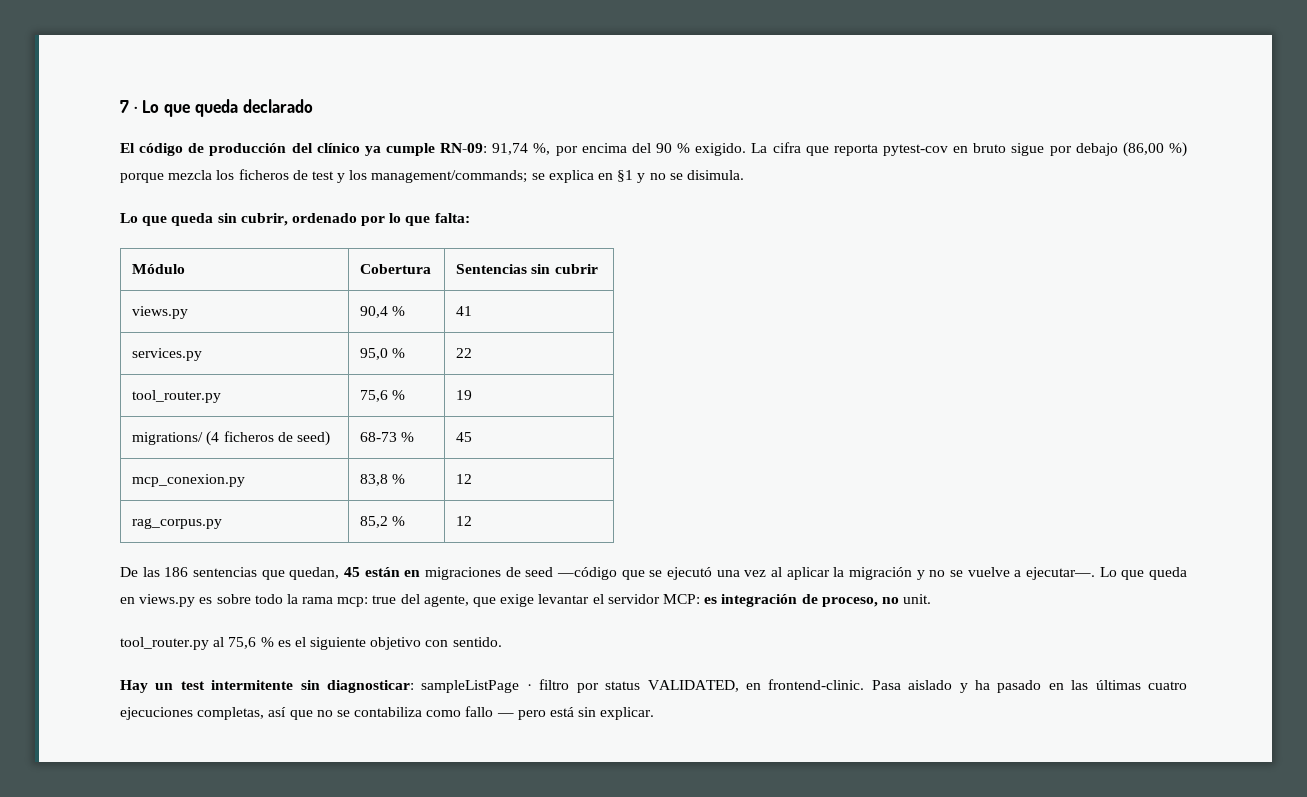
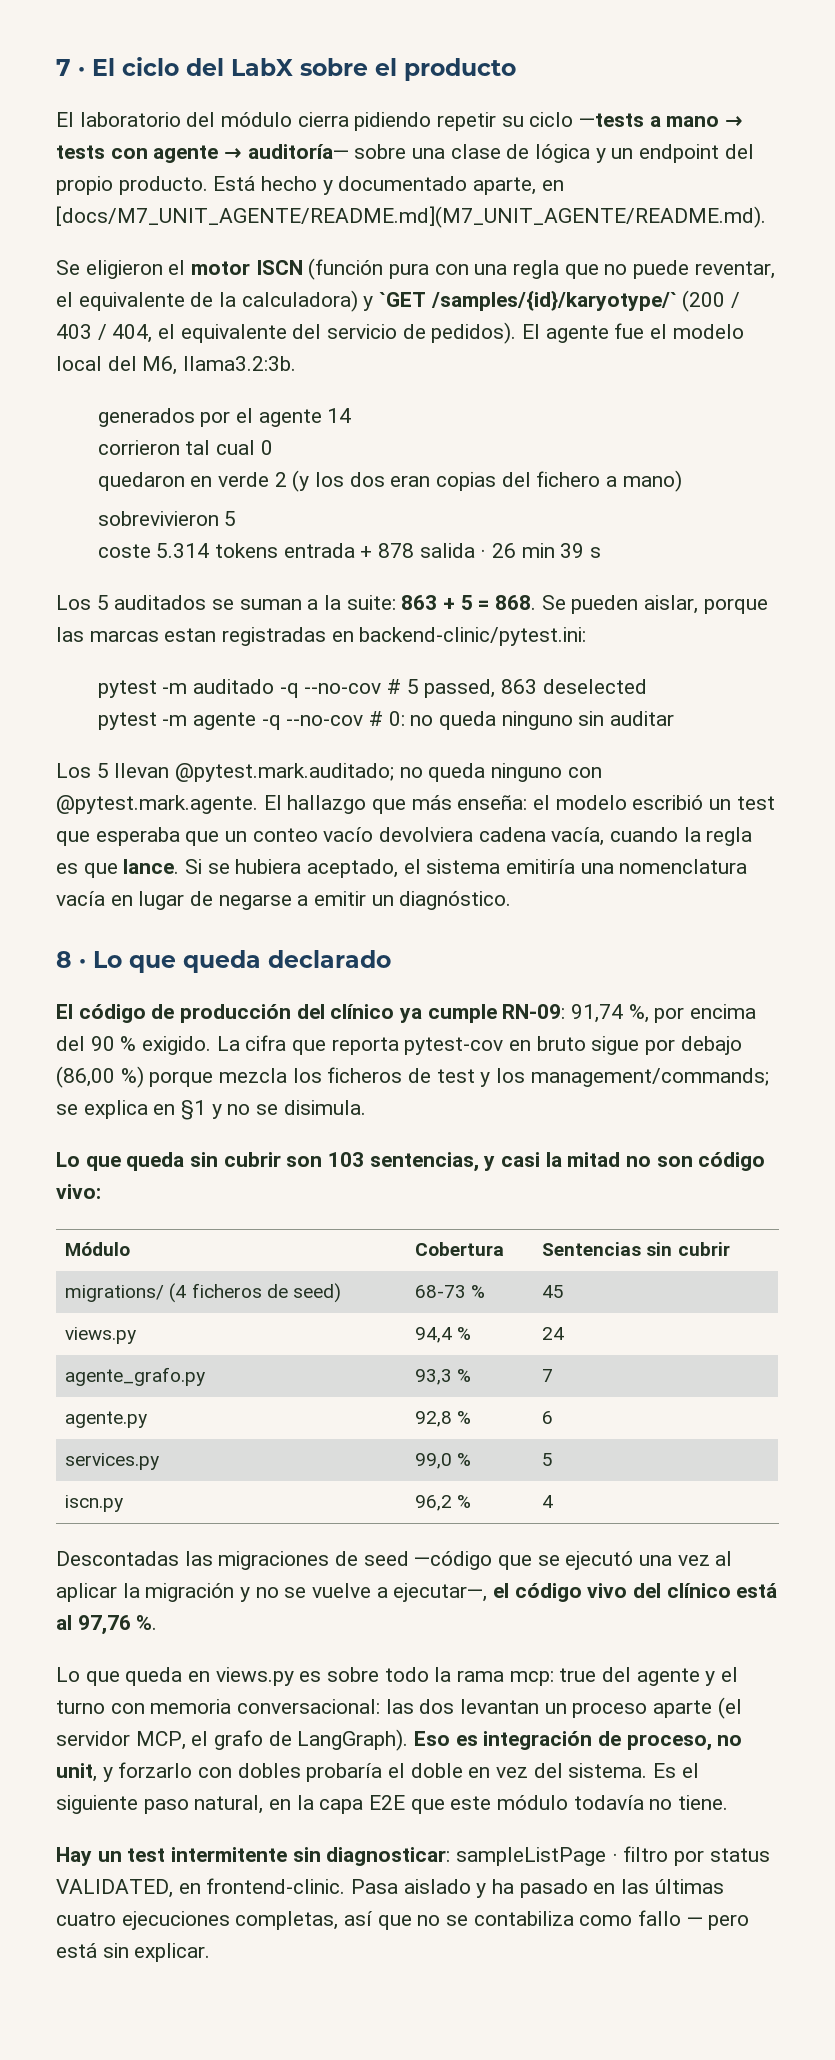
- 7 · Lo que queda declarado
+ 7 · El ciclo del LabX sobre el producto
+ El laboratorio del módulo cierra pidiendo repetir su ciclo —tests a mano → tests con agente → auditoría— sobre una clase de lógica y un endpoint del propio producto. Está hecho y documentado aparte, en [docs/M7_UNIT_AGENTE/README.md](M7_UNIT_AGENTE/README.md).
+ Se eligieron el motor ISCN (función pura con una regla que no puede reventar, el equivalente de la calculadora) y `GET /samples/{id}/karyotype/` (200 / 403 / 404, el equivalente del servicio de pedidos). El agente fue el modelo local del M6, llama3.2:3b.
+ generados por el agente 14
+ corrieron tal cual 0
+ quedaron en verde 2 (y los dos eran copias del fichero a mano)
+ sobrevivieron 5
+ coste 5.314 tokens entrada + 878 salida · 26 min 39 s
+ Los 5 auditados se suman a la suite: 863 + 5 = 868. Se pueden aislar, porque las marcas estan registradas en backend-clinic/pytest.ini:
+ pytest -m auditado -q --no-cov # 5 passed, 863 deselected
+ pytest -m agente -q --no-cov # 0: no queda ninguno sin auditar
+ Los 5 llevan @pytest.mark.auditado; no queda ninguno con @pytest.mark.agente. El hallazgo que más enseña: el modelo escribió un test que esperaba que un conteo vacío devolviera cadena vacía, cuando la regla es que lance. Si se hubiera aceptado, el sistema emitiría una nomenclatura vacía en lugar de negarse a emitir un diagnóstico.
+ 8 · Lo que queda declarado
- Lo que queda sin cubrir, ordenado por lo que falta:
+ Lo que queda sin cubrir son 103 sentencias, y casi la mitad no son código vivo:
- views.py | 90,4 % | 41
- services.py | 95,0 % | 22
- tool_router.py | 75,6 % | 19
- mcp_conexion.py | 83,8 % | 12
- rag_corpus.py | 85,2 % | 12
- De las 186 sentencias que quedan, 45 están en migraciones de seed —código que se ejecutó una vez al aplicar la migración y no se vuelve a ejecutar—. Lo que queda en views.py es sobre todo la rama mcp: true del agente, que exige levantar el servidor MCP: es integración de proceso, no unit.
- tool_router.py al 75,6 % es el siguiente objetivo con sentido.
+ views.py | 94,4 % | 24
+ agente_grafo.py | 93,3 % | 7
+ agente.py | 92,8 % | 6
+ services.py | 99,0 % | 5
+ iscn.py | 96,2 % | 4
+ Descontadas las migraciones de seed —código que se ejecutó una vez al aplicar la migración y no se vuelve a ejecutar—, el código vivo del clínico está al 97,76 %.
+ Lo que queda en views.py es sobre todo la rama mcp: true del agente y el turno con memoria conversacional: las dos levantan un proceso aparte (el servidor MCP, el grafo de LangGraph). Eso es integración de proceso, no unit, y forzarlo con dobles probaría el doble en vez del sistema. Es el siguiente paso natural, en la capa E2E que este módulo todavía no tiene.

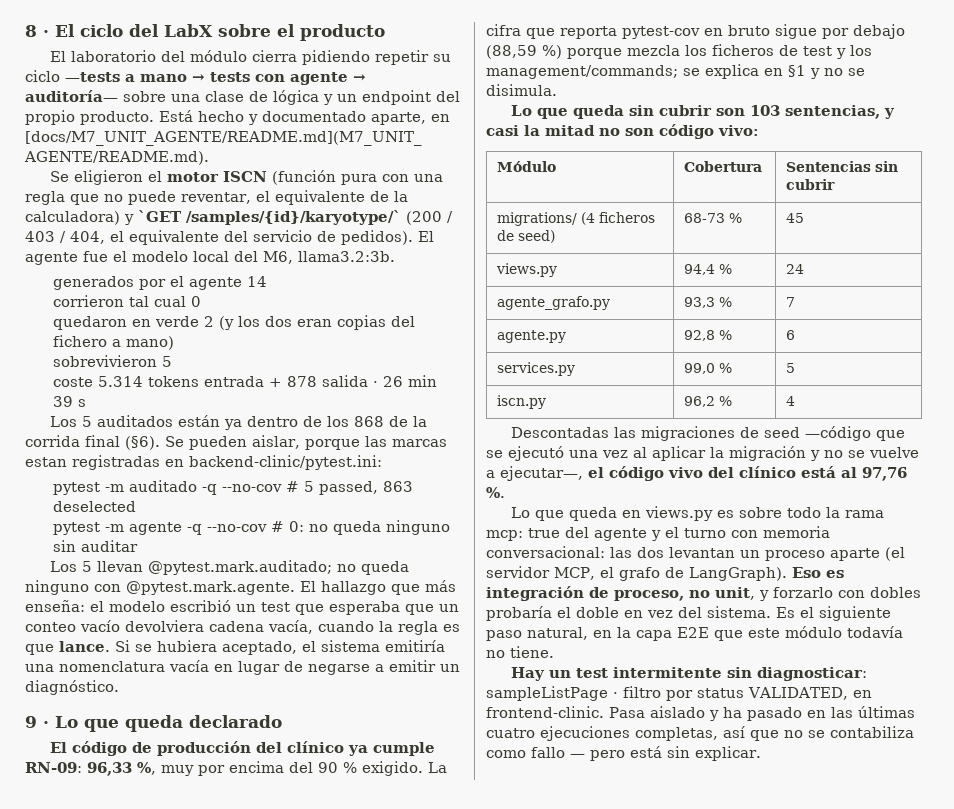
- 7 · El ciclo del LabX sobre el producto
+ 8 · El ciclo del LabX sobre el producto
- Los 5 auditados se suman a la suite: 863 + 5 = 868. Se pueden aislar, porque las marcas estan registradas en backend-clinic/pytest.ini:
+ Los 5 auditados están ya dentro de los 868 de la corrida final (§6). Se pueden aislar, porque las marcas estan registradas en backend-clinic/pytest.ini:
- 8 · Lo que queda declarado
+ 9 · Lo que queda declarado
- El código de producción del clínico ya cumple RN-09: 91,74 %, por encima del 90 % exigido.
+ El código de producción del clínico ya cumple RN-09: 96,33 %, muy por encima del 90 % exigido.
- La cifra que reporta pytest-cov en bruto sigue por debajo (86,00 %) porque mezcla los ficheros de test y los management/commands; se explica en §1 y no se disimula.
+ La cifra que reporta pytest-cov en bruto sigue por debajo (88,59 %) porque mezcla los ficheros de test y los management/commands; se explica en §1 y no se disimula.

